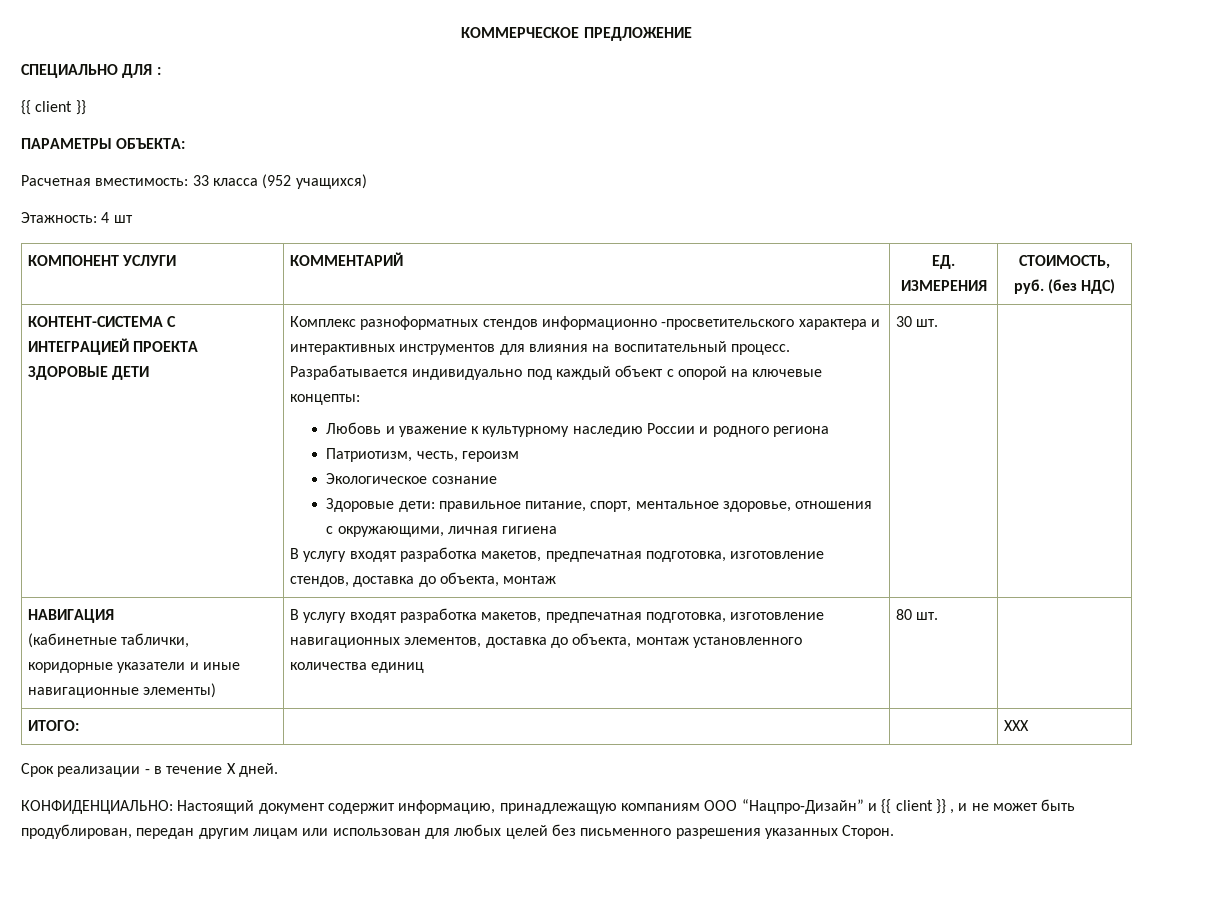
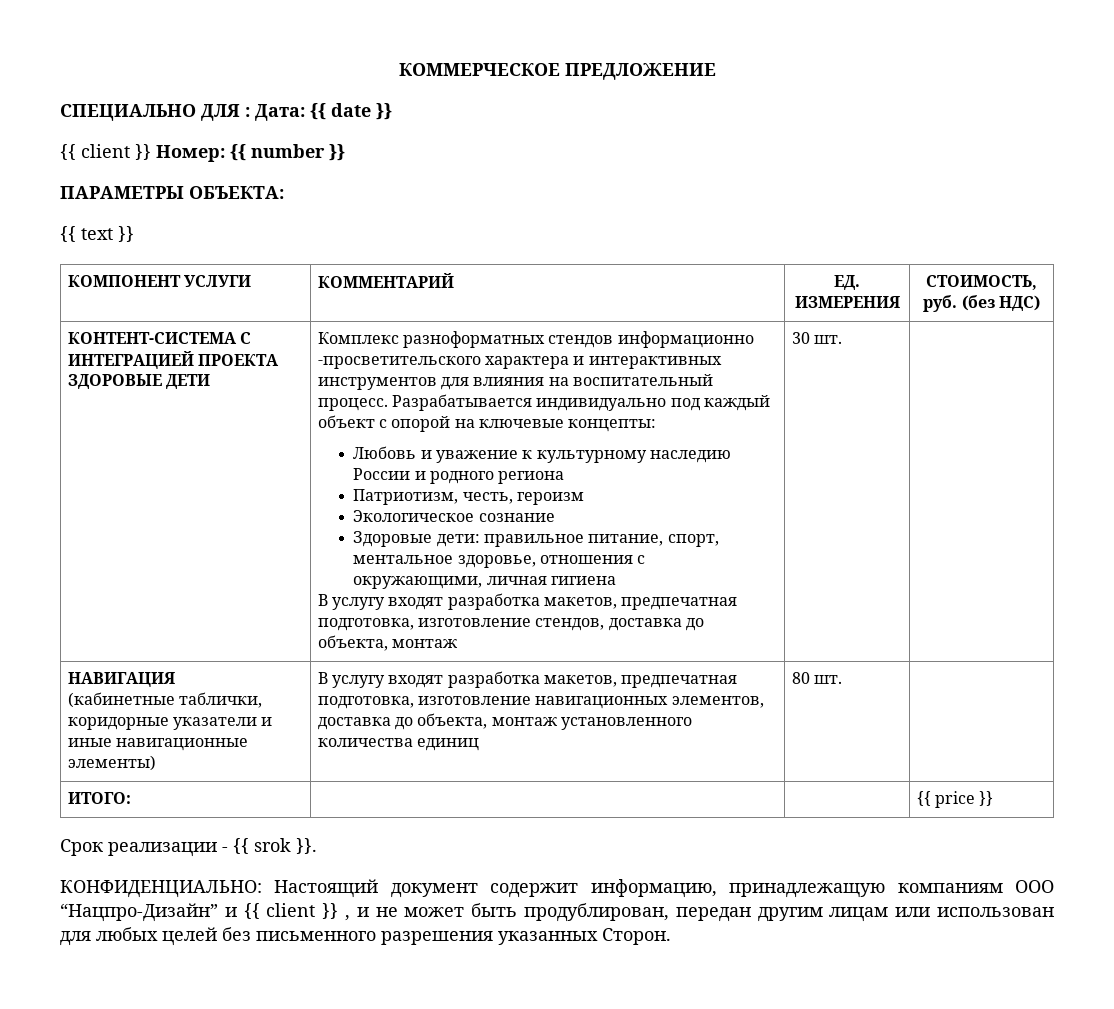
- СПЕЦИАЛЬНО ДЛЯ :
- {{ client }}
+ СПЕЦИАЛЬНО ДЛЯ : Дата: {{ date }}
+ {{ client }} Номер: {{ number }}
  ПАРАМЕТРЫ ОБЪЕКТА:
- Расчетная вместимость: 33 класса (952 учащихся)
- Этажность: 4 шт
+ {{ text }}
- ИТОГО: | | | ХХХ
+ ИТОГО: | | | {{ price }}
- Срок реализации - в течение Х дней.
+ Срок реализации - {{ srok }}.

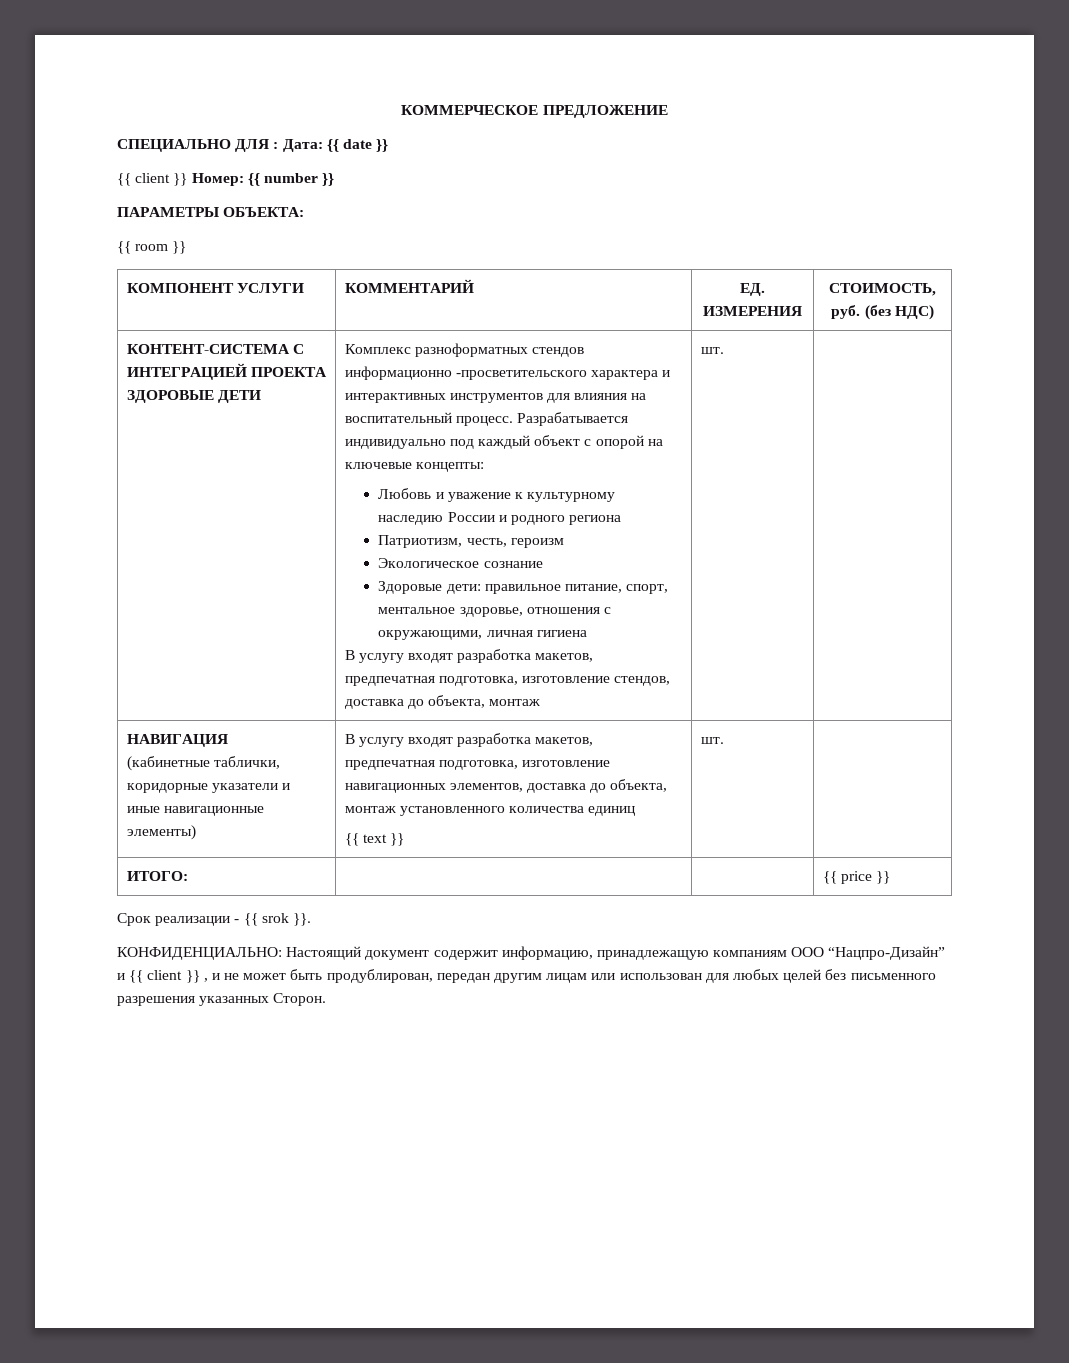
- {{ text }}
+ {{ room }}
- В услугу входят разработка макетов, предпечатная подготовка, изготовление стендов, доставка до объекта, монтаж | 30 шт.
+ В услугу входят разработка макетов, предпечатная подготовка, изготовление стендов, доставка до объекта, монтаж | шт.
  НАВИГАЦИЯ
- (кабинетные таблички, коридорные указатели и иные навигационные элементы) | В услугу входят разработка макетов, предпечатная подготовка, изготовление навигационных элементов, доставка до объекта, монтаж установленного количества единиц | 80 шт. |
+ (кабинетные таблички, коридорные указатели и иные навигационные элементы) | В услугу входят разработка макетов, предпечатная подготовка, изготовление навигационных элементов, доставка до объекта, монтаж установленного количества единиц
+ {{ text }} | шт. |

